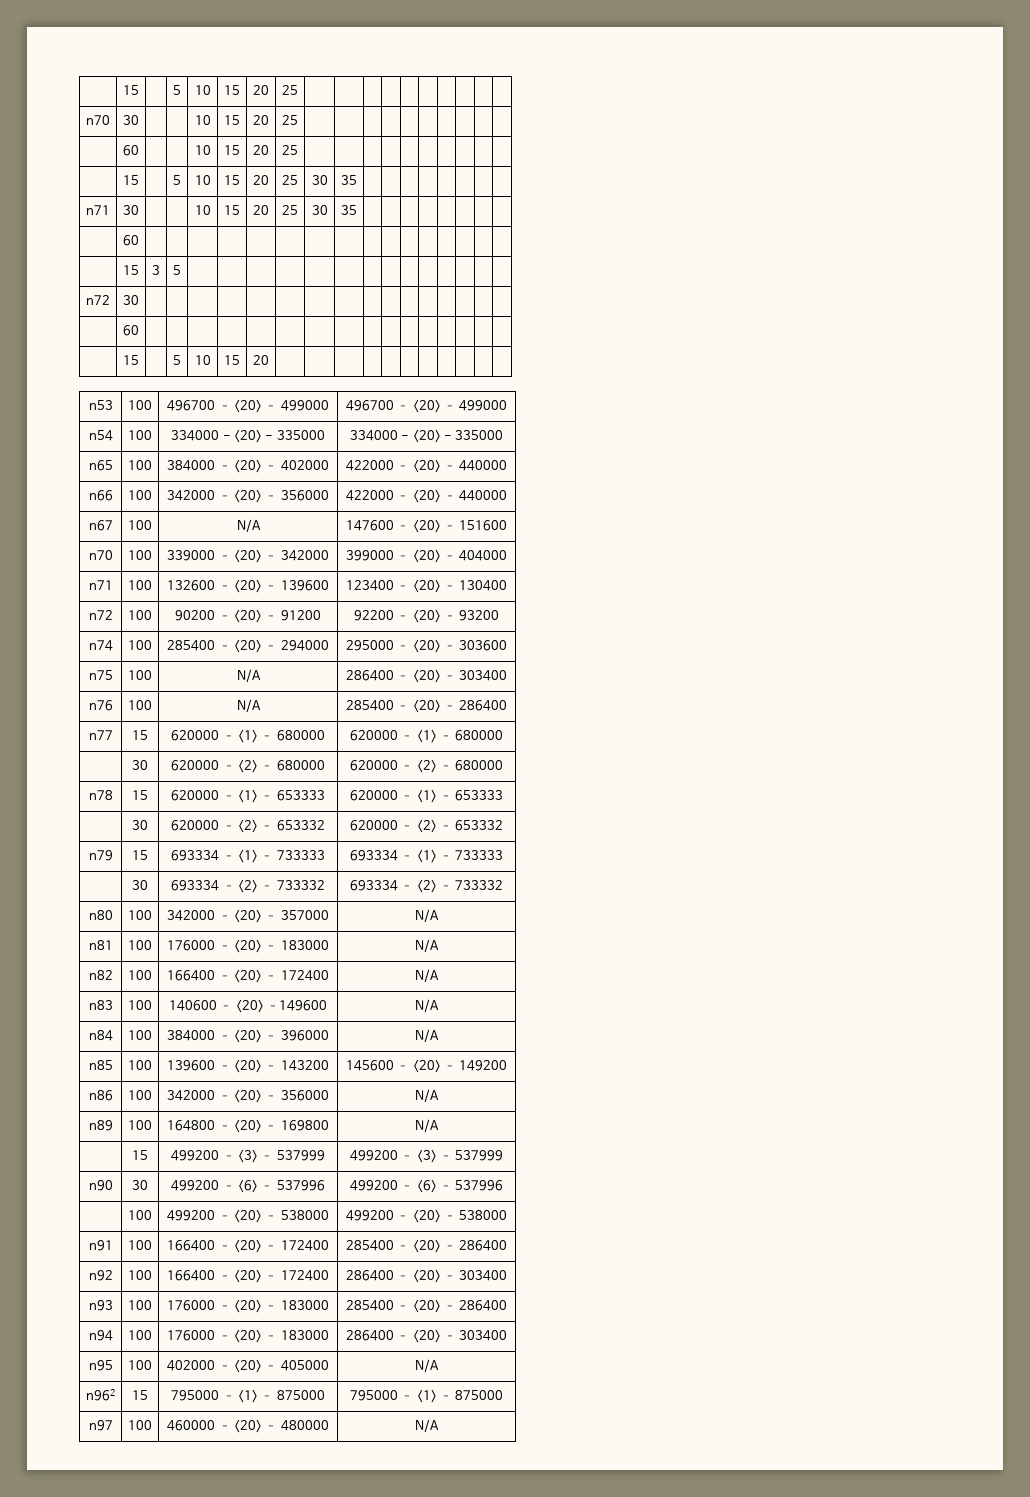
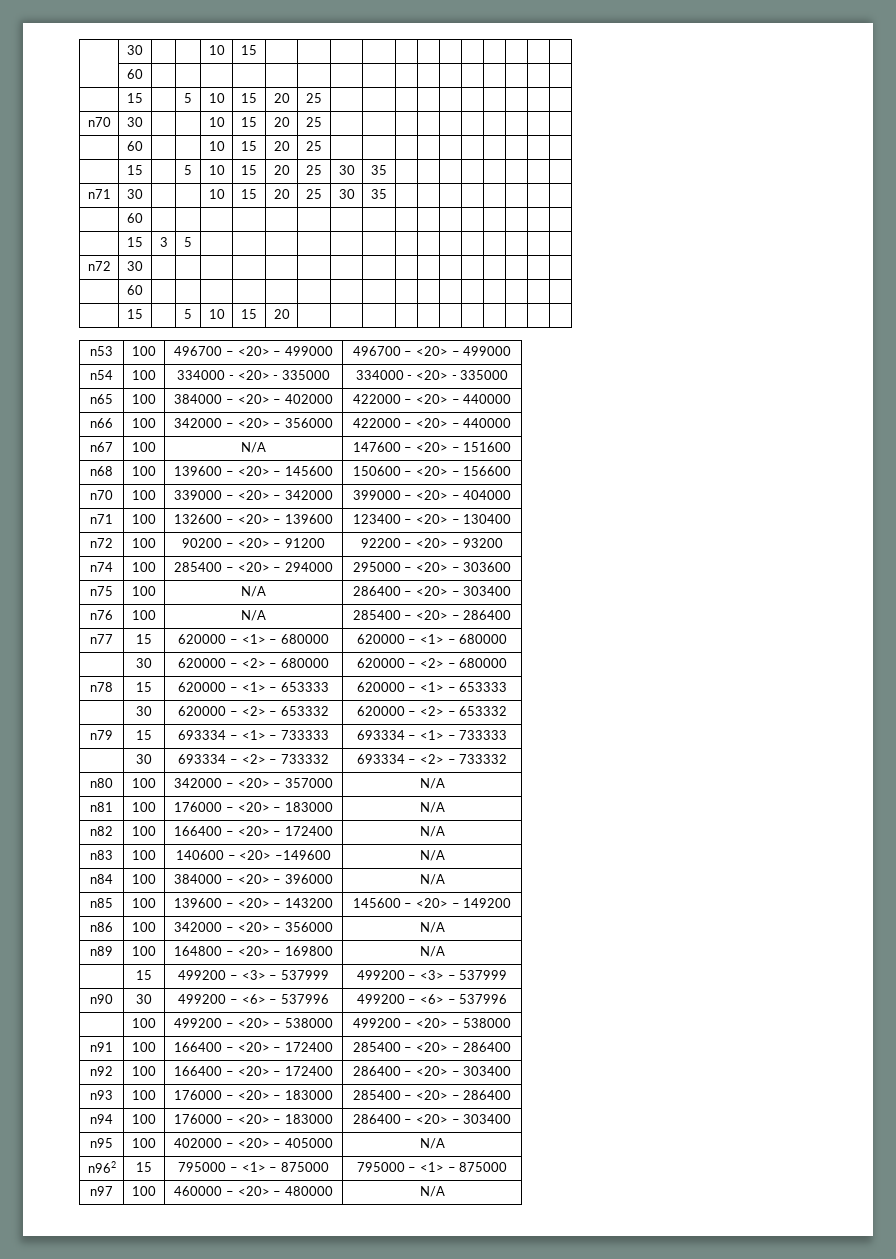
+ | 30 | | | 10 | 15 | | | | | | | | | | | |
+ | 60 | | | | | | | | | | | | | | | |
+ n68 | 100 | 139600 – <20> – 145600 | 150600 – <20> – 156600

